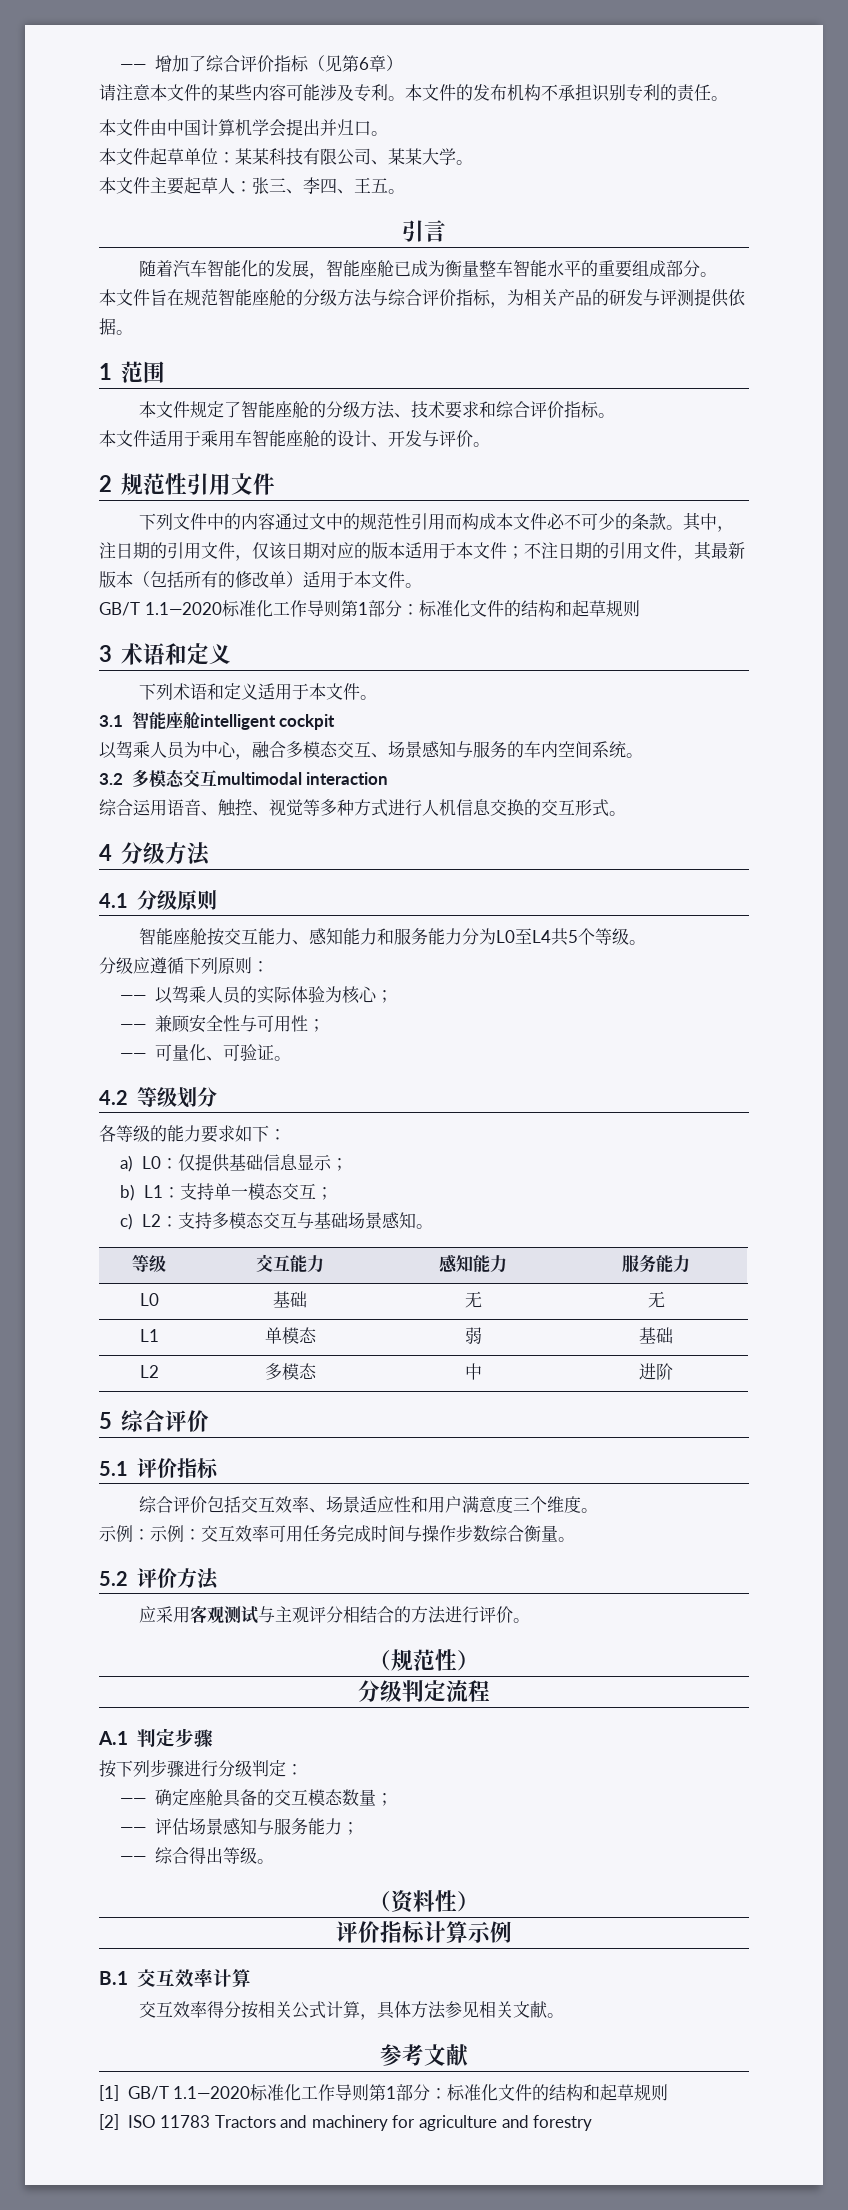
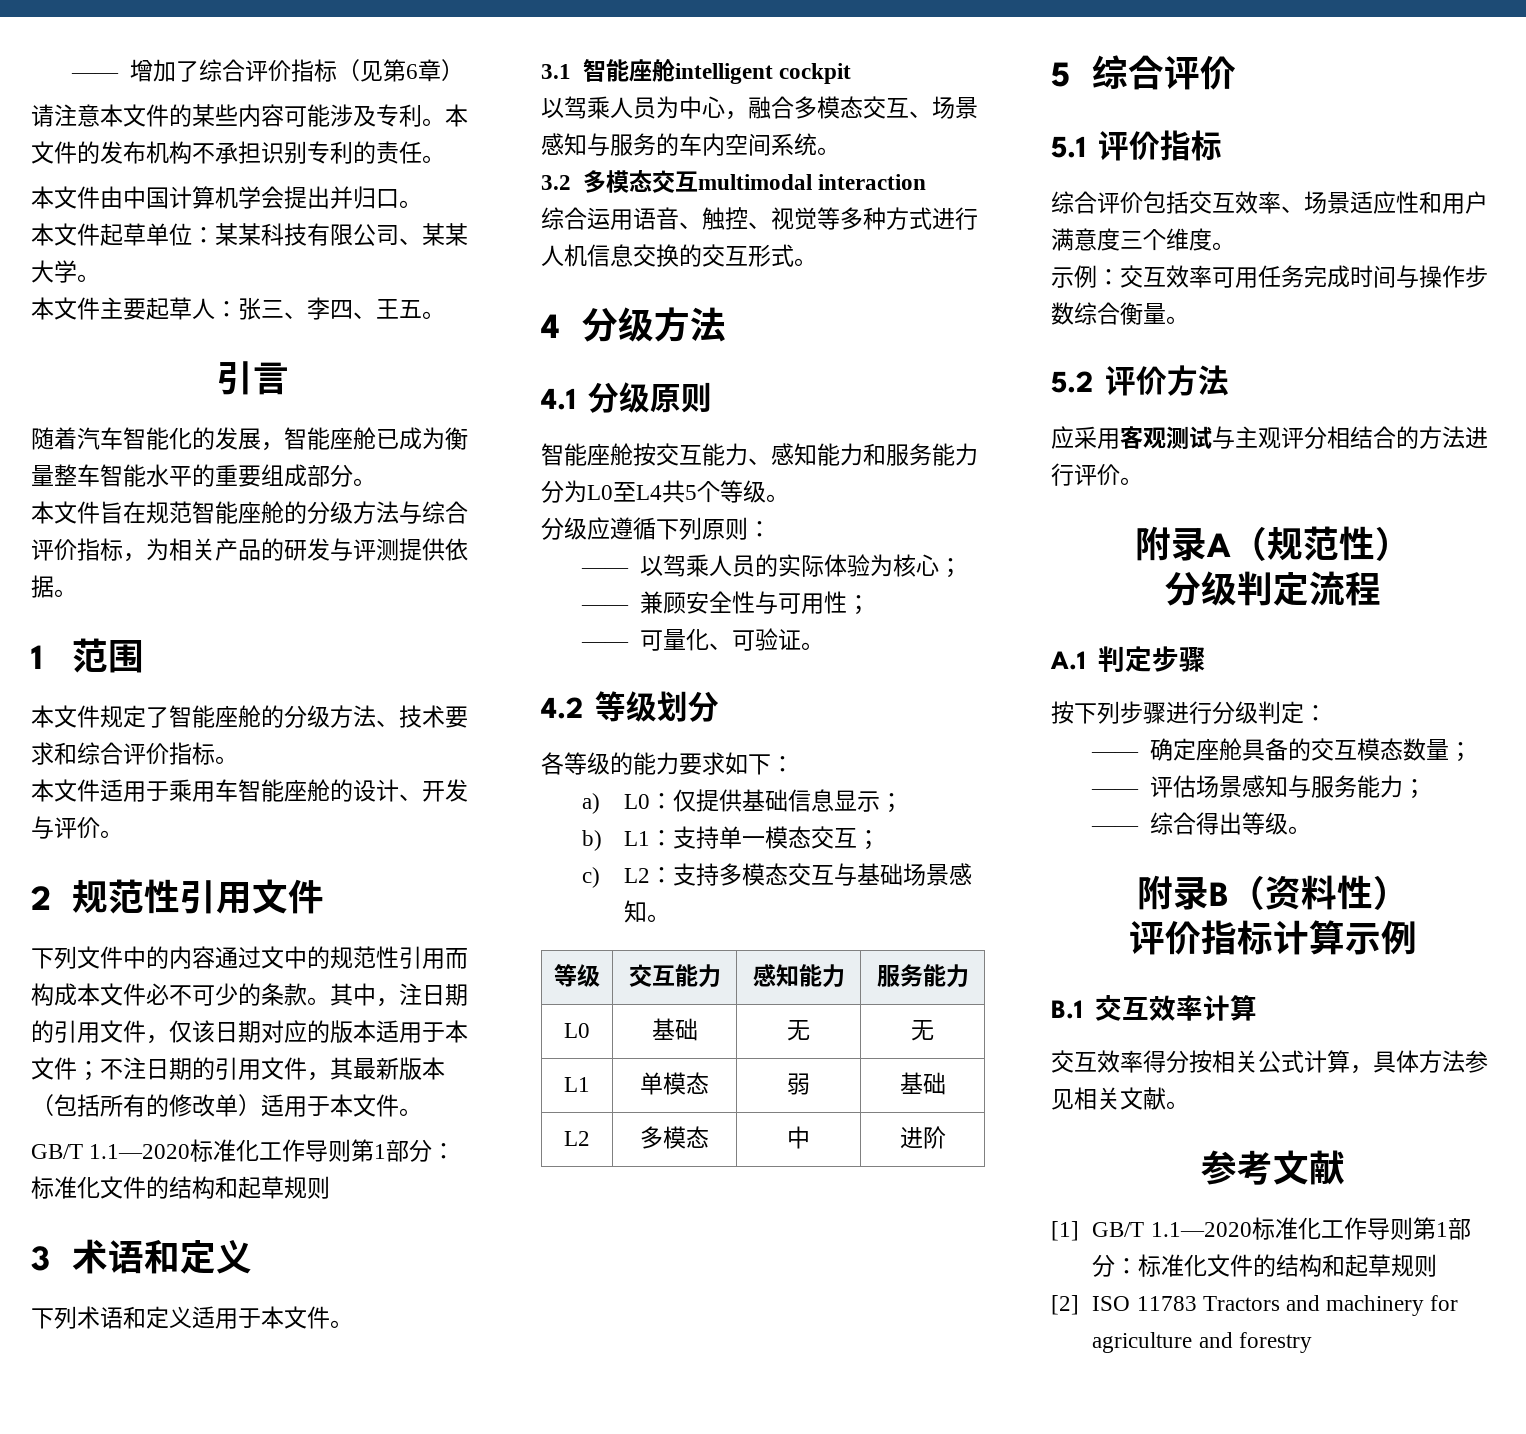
- 示例：示例：交互效率可用任务完成时间与操作步数综合衡量。
+ 示例：交互效率可用任务完成时间与操作步数综合衡量。
- （规范性）
+ 附录A（规范性）
- （资料性）
+ 附录B（资料性）

